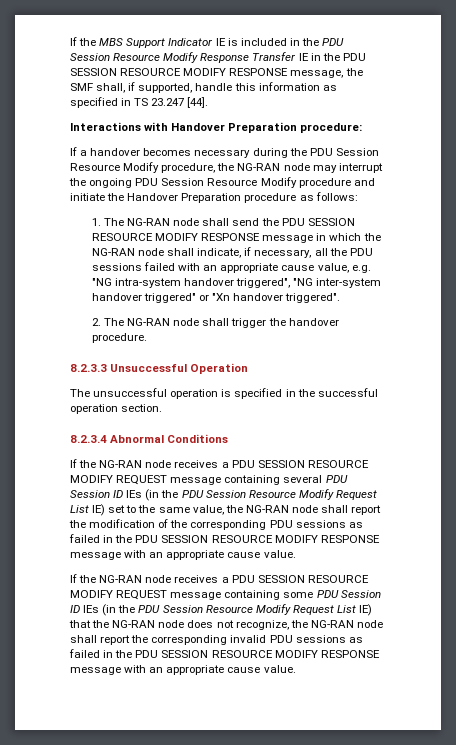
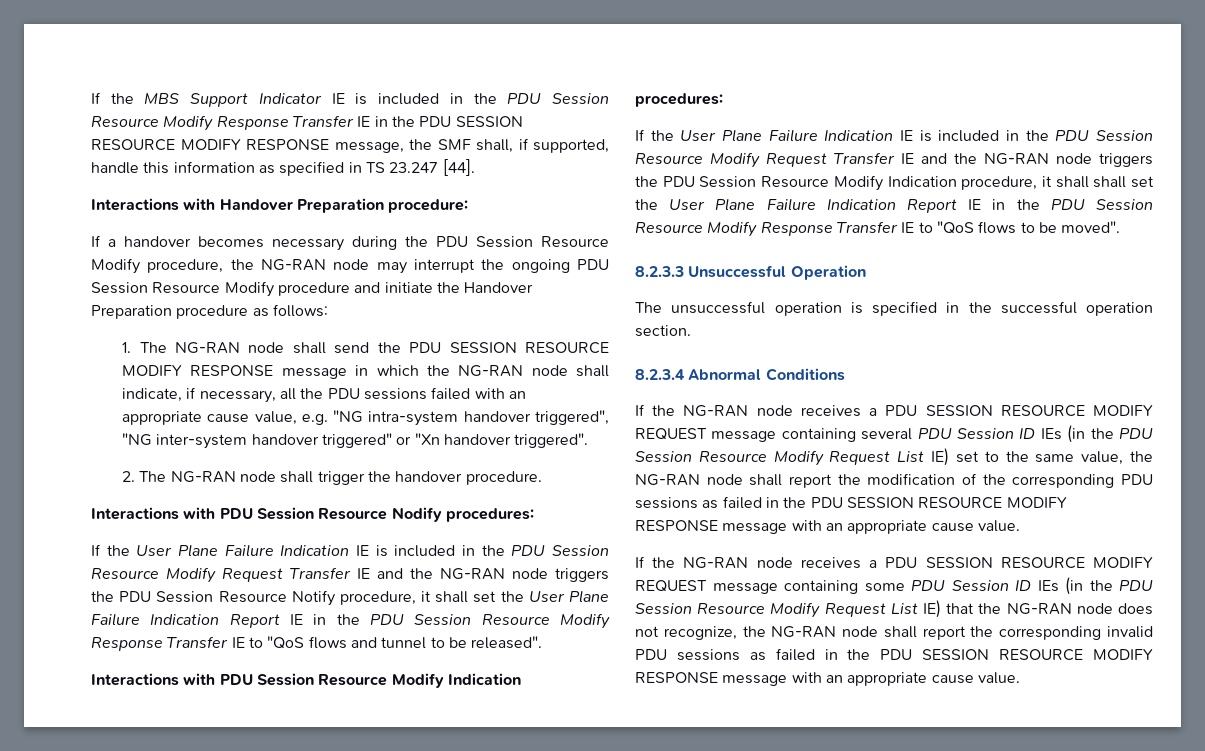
+ Interactions with PDU Session Resource Nodify procedures:
+ If the User Plane Failure Indication IE is included in the PDU Session Resource Modify Request Transfer IE and the NG-RAN node triggers the PDU Session Resource Notify procedure, it shall set the User Plane Failure Indication Report IE in the PDU Session Resource Modify Response Transfer IE to "QoS flows and tunnel to be released".
+ Interactions with PDU Session Resource Modify Indication procedures:
+ If the User Plane Failure Indication IE is included in the PDU Session Resource Modify Request Transfer IE and the NG-RAN node triggers the PDU Session Resource Modify Indication procedure, it shall shall set the User Plane Failure Indication Report IE in the PDU Session Resource Modify Response Transfer IE to "QoS flows to be moved".

